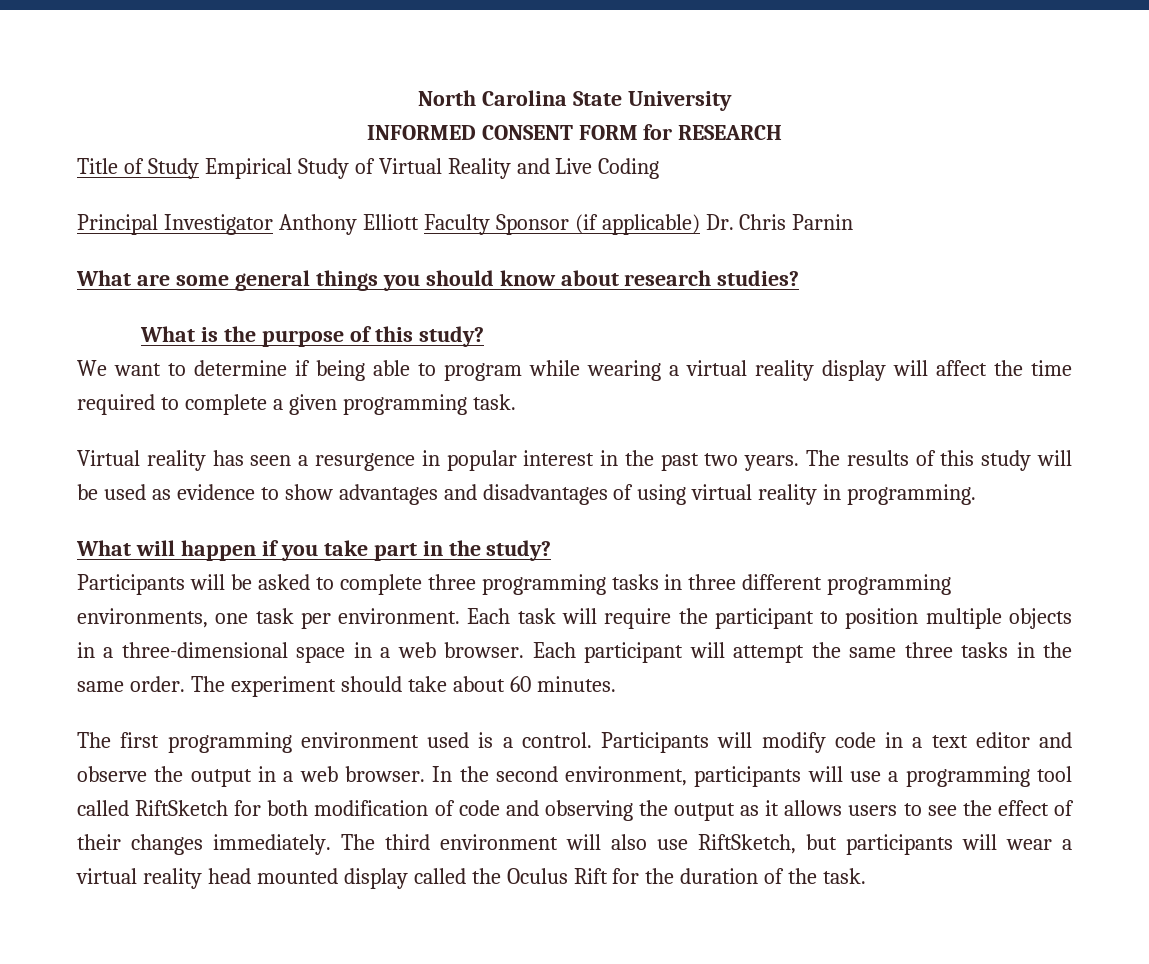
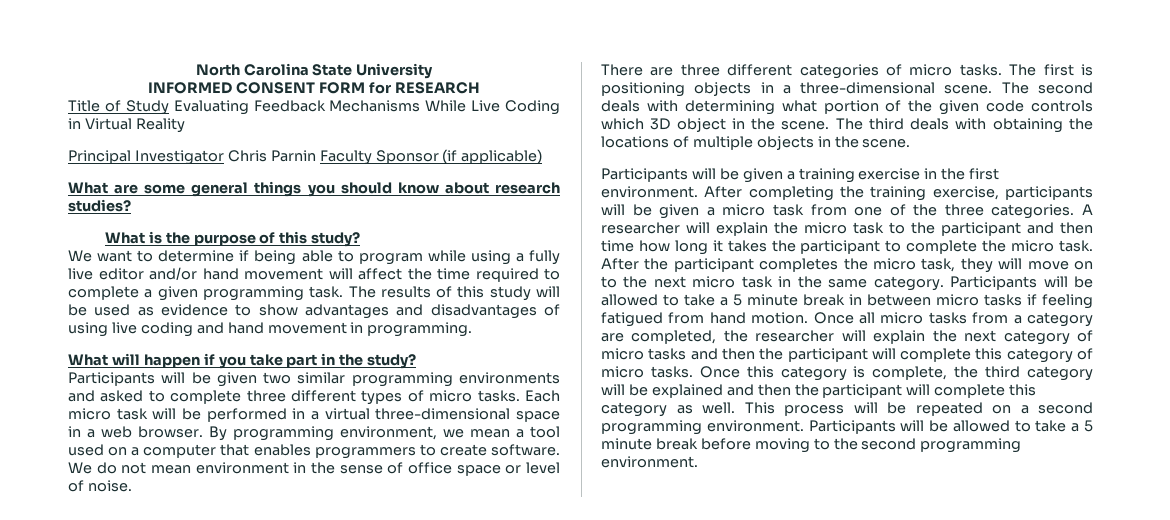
- Title of Study Empirical Study of Virtual Reality and Live Coding
+ Title of Study Evaluating Feedback Mechanisms While Live Coding in Virtual Reality
- Principal Investigator Anthony Elliott Faculty Sponsor (if applicable) Dr. Chris Parnin
+ Principal Investigator Chris Parnin Faculty Sponsor (if applicable)
- We want to determine if being able to program while wearing a virtual reality display will affect the time required to complete a given programming task.
- Virtual reality has seen a resurgence in popular interest in the past two years.
+ We want to determine if being able to program while using a fully live editor and/or hand movement will affect the time required to complete a given programming task.
- The results of this study will be used as evidence to show advantages and disadvantages of using virtual reality in programming.
+ The results of this study will be used as evidence to show advantages and disadvantages of using live coding and hand movement in programming.
- Participants will be asked to complete three programming tasks in three different programming environments, one task per environment. Each task will require the participant to position multiple objects in a three-dimensional space in a web browser.
+ Participants will be given two similar programming environments and asked to complete three different types of micro tasks. Each micro task will be performed in a virtual three-dimensional space in a web browser.
- Each participant will attempt the same three tasks in the same order. The experiment should take about 60 minutes.
- The first programming environment used is a control. Participants will modify code in a text editor and observe the output in a web browser. In the second environment, participants will use a programming tool called RiftSketch for both modification of code and observing the output as it allows users to see the effect of their changes immediately. The third environment will also use RiftSketch, but participants will wear a virtual reality head mounted display called the Oculus Rift for the duration of the task.
+ By programming environment, we mean a tool used on a computer that enables programmers to create software. We do not mean environment in the sense of office space or level of noise.
+ There are three different categories of micro tasks. The first is positioning objects in a three-dimensional scene. The second deals with determining what portion of the given code controls which 3D object in the scene. The third deals with obtaining the locations of multiple objects in the scene.
+ Participants will be given a training exercise in the first environment. After completing the training exercise, participants will be given a micro task from one of the three categories. A researcher will explain the micro task to the participant and then time how long it takes the participant to complete the micro task. After the participant completes the micro task, they will move on to the next micro task in the same category. Participants will be allowed to take a 5 minute break in between micro tasks if feeling fatigued from hand motion. Once all micro tasks from a category are completed, the researcher will explain the next category of micro tasks and then the participant will complete this category of micro tasks. Once this category is complete, the third category will be explained and then the participant will complete this category as well. This process will be repeated on a second programming environment. Participants will be allowed to take a 5 minute break before moving to the second programming environment.

